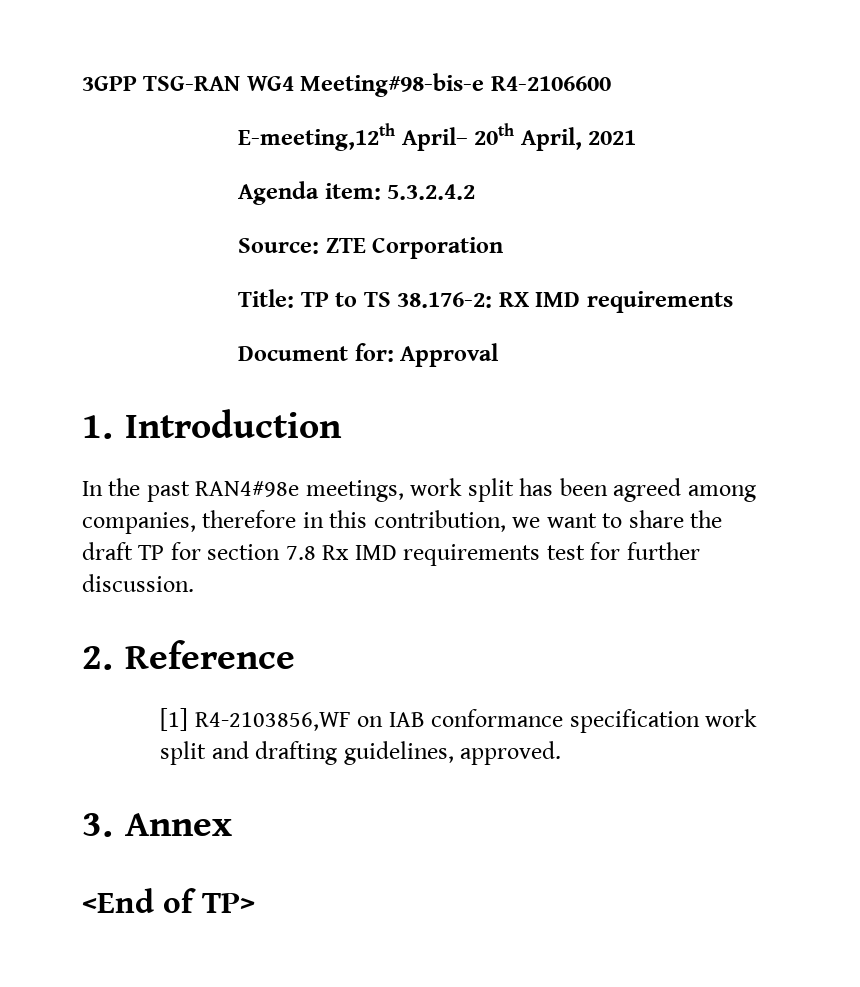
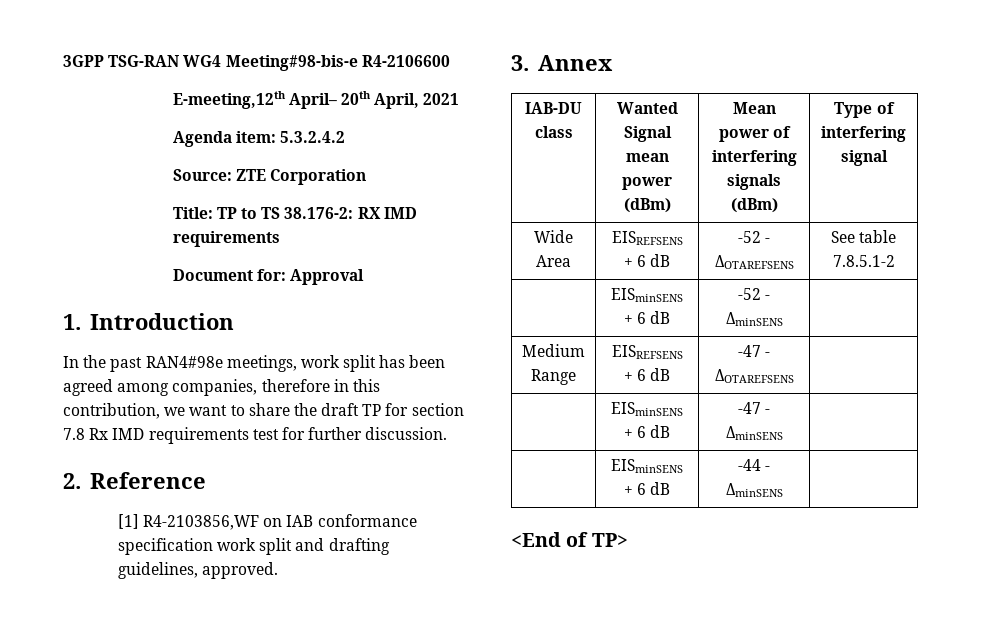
+ IAB-DU class | Wanted Signal mean power (dBm) | Mean power of interfering signals (dBm) | Type of interfering signal
+ Wide Area | EISREFSENS + 6 dB | -52 - ΔOTAREFSENS | See table 7.8.5.1-2
+ | EISminSENS + 6 dB | -52 - ΔminSENS |
+ Medium Range | EISREFSENS + 6 dB | -47 - ΔOTAREFSENS |
+ | EISminSENS + 6 dB | -47 - ΔminSENS |
+ | EISminSENS + 6 dB | -44 - ΔminSENS |

